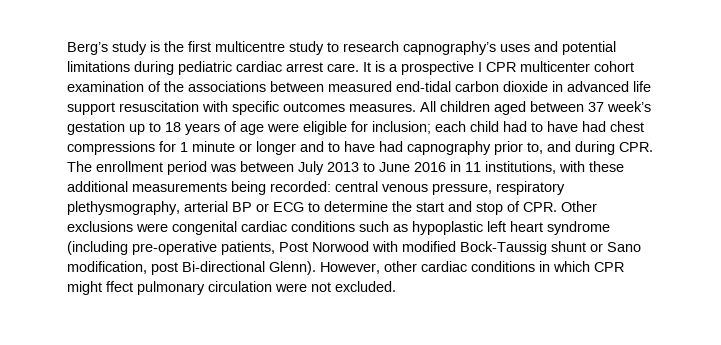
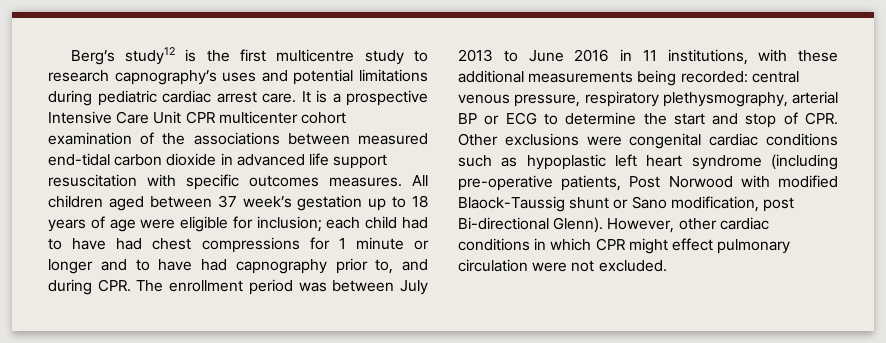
- Berg’s study is the first multicentre study to research capnography’s uses and potential limitations during pediatric cardiac arrest care.
+ Berg’s study12 is the first multicentre study to research capnography’s uses and potential limitations during pediatric cardiac arrest care.
- It is a prospective I CPR multicenter cohort examination of the associations between measured end-tidal carbon dioxide in advanced life support resuscitation with specific outcomes measures.
+ It is a prospective Intensive Care Unit CPR multicenter cohort examination of the associations between measured end-tidal carbon dioxide in advanced life support resuscitation with specific outcomes measures.
- central venous pressure, respiratory plethysmography, arterial BP or ECG to determine the start and stop of CPR. Other exclusions were congenital cardiac conditions such as hypoplastic left heart syndrome (including pre-operative patients, Post Norwood with modified Bock-Taussig shunt or Sano modification, post Bi-directional Glenn).
+ central venous pressure, respiratory plethysmography, arterial BP or ECG to determine the start and stop of CPR. Other exclusions were congenital cardiac conditions such as hypoplastic left heart syndrome (including pre-operative patients, Post Norwood with modified Blaock-Taussig shunt or Sano modification, post Bi-directional Glenn).
- However, other cardiac conditions in which CPR might ffect pulmonary circulation were not excluded.
+ However, other cardiac conditions in which CPR might effect pulmonary circulation were not excluded.

